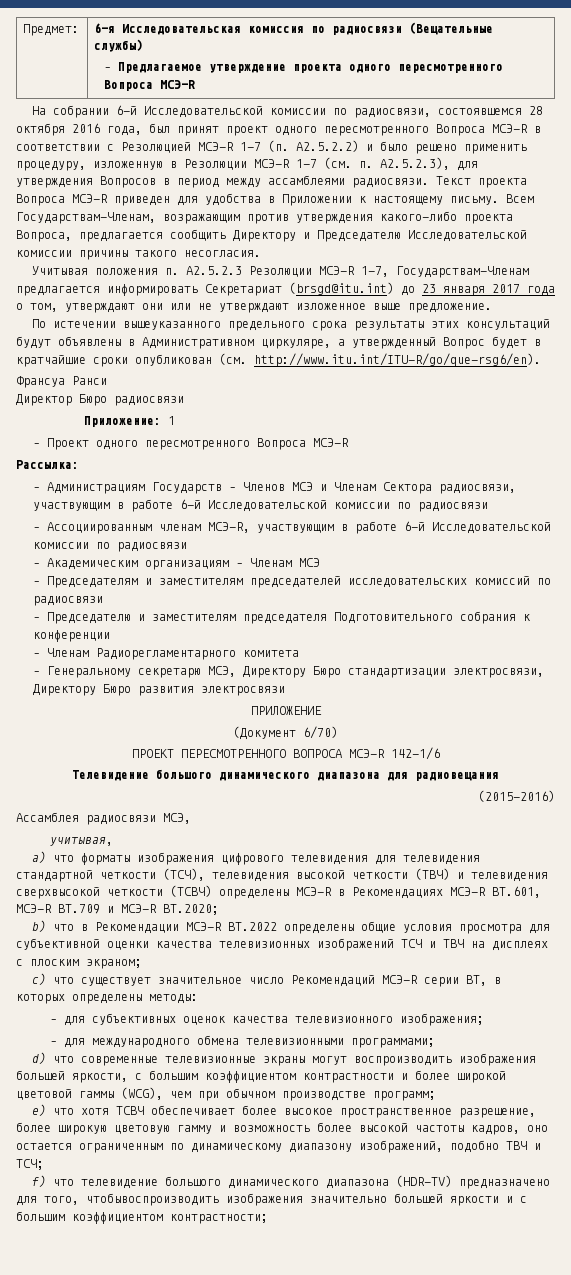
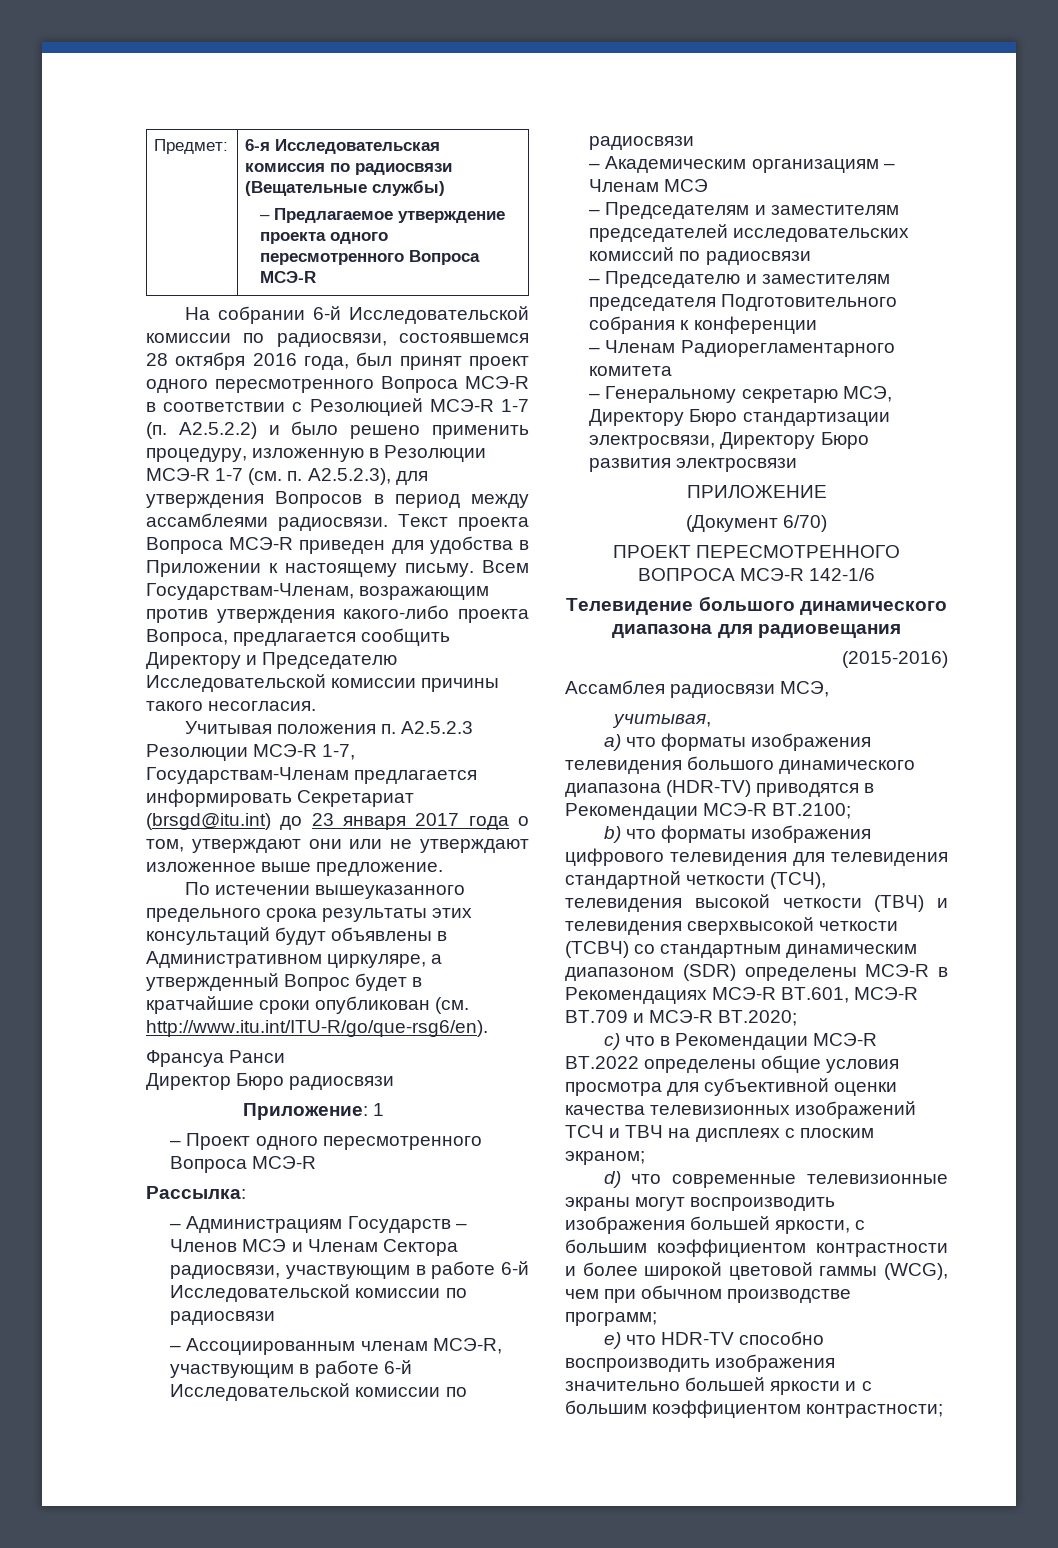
- a) что форматы изображения цифрового телевидения для телевидения стандартной четкости (ТСЧ), телевидения высокой четкости (ТВЧ) и телевидения сверхвысокой четкости (ТСВЧ) определены МСЭ-R в Рекомендациях МСЭ-R BT.601, МСЭ-R BT.709 и МСЭ-R BT.2020;
+ a) что форматы изображения телевидения большого динамического диапазона (HDR-TV) приводятся в Рекомендации МСЭ-R BT.2100;
+ b) что форматы изображения цифрового телевидения для телевидения стандартной четкости (ТСЧ), телевидения высокой четкости (ТВЧ) и телевидения сверхвысокой четкости (ТСВЧ) со стандартным динамическим диапазоном (SDR) определены МСЭ-R в Рекомендациях МСЭ-R BT.601, МСЭ-R BT.709 и МСЭ-R BT.2020;
- b) что в Рекомендации МСЭ-R BT.2022 определены общие условия просмотра для субъективной оценки качества телевизионных изображений ТСЧ и ТВЧ на дисплеях с плоским экраном;
+ с) что в Рекомендации МСЭ-R BT.2022 определены общие условия просмотра для субъективной оценки качества телевизионных изображений ТСЧ и ТВЧ на дисплеях с плоским экраном;
- c) что существует значительное число Рекомендаций МСЭ-R серии BT, в которых определены методы:
- – для субъективных оценок качества телевизионного изображения;
- – для международного обмена телевизионными программами;
- e) что хотя ТСВЧ обеспечивает более высокое пространственное разрешение, более широкую цветовую гамму и возможность более высокой частоты кадров, оно остается ограниченным по динамическому диапазону изображений, подобно ТВЧ и ТСЧ;
- f) что телевидение большого динамического диапазона (HDR-TV) предназначено для того, чтобывоспроизводить изображения значительно большей яркости и с большим коэффициентом контрастности;
+ e) что HDR-TV способно воспроизводить изображения значительно большей яркости и с большим коэффициентом контрастности;

